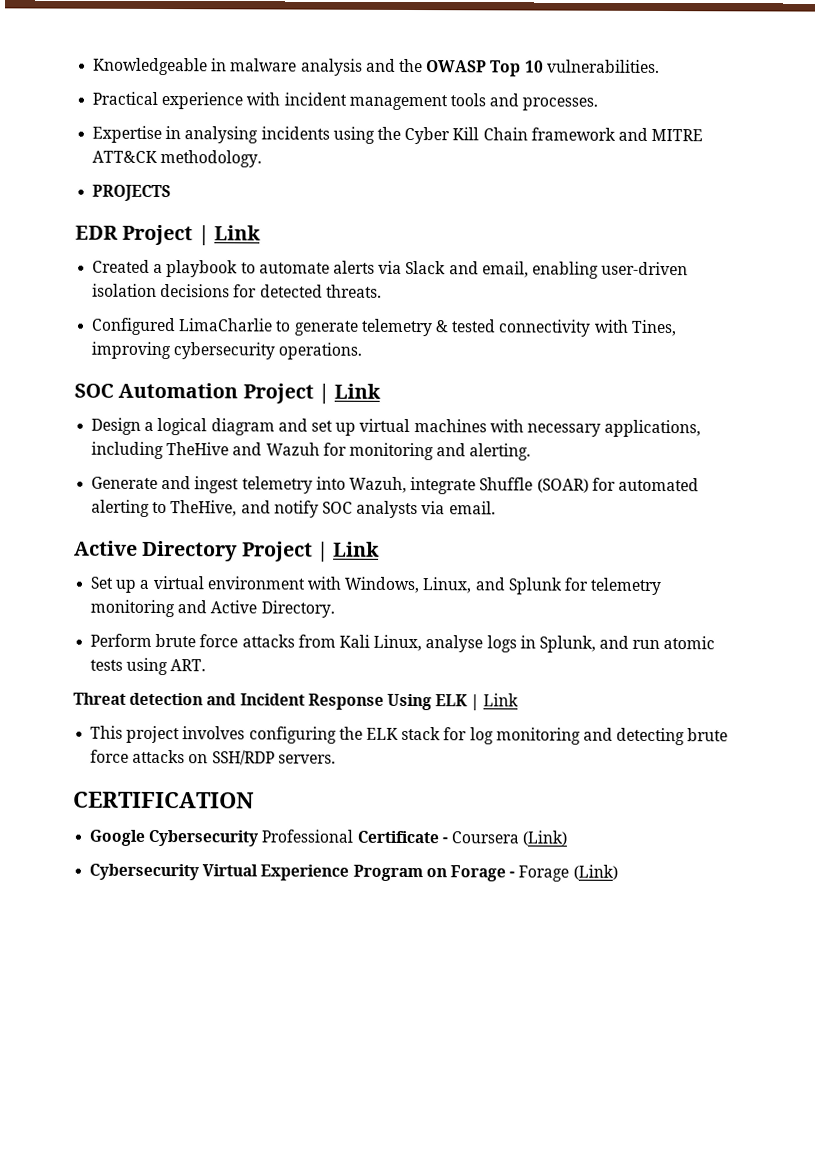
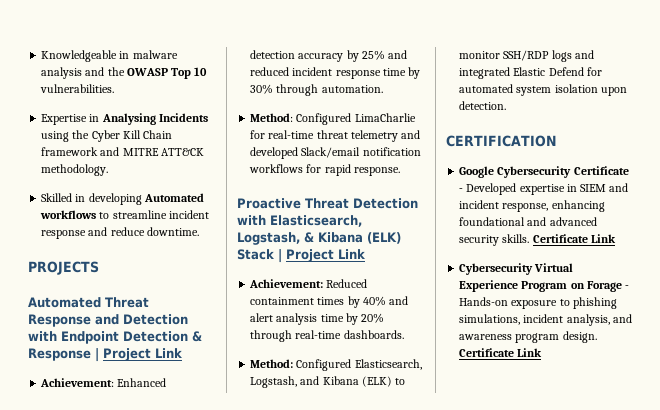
- Practical experience with incident management tools and processes.
- Expertise in analysing incidents using the Cyber Kill Chain framework and MITRE ATT&CK methodology.
+ Expertise in Analysing Incidents using the Cyber Kill Chain framework and MITRE ATT&CK methodology.
+ Skilled in developing Automated workflows to streamline incident response and reduce downtime.
  PROJECTS
- EDR Project | Link
- Created a playbook to automate alerts via Slack and email, enabling user-driven isolation decisions for detected threats.
- Configured LimaCharlie to generate telemetry & tested connectivity with Tines, improving cybersecurity operations.
- SOC Automation Project | Link
- Design a logical diagram and set up virtual machines with necessary applications, including TheHive and Wazuh for monitoring and alerting.
- Generate and ingest telemetry into Wazuh, integrate Shuffle (SOAR) for automated alerting to TheHive, and notify SOC analysts via email.
- Active Directory Project | Link
- Set up a virtual environment with Windows, Linux, and Splunk for telemetry monitoring and Active Directory.
- Perform brute force attacks from Kali Linux, analyse logs in Splunk, and run atomic tests using ART.
- Threat detection and Incident Response Using ELK | Link
- This project involves configuring the ELK stack for log monitoring and detecting brute force attacks on SSH/RDP servers.
+ Automated Threat Response and Detection with Endpoint Detection & Response | Project Link
+ Achievement: Enhanced detection accuracy by 25% and reduced incident response time by 30% through automation.
+ Method: Configured LimaCharlie for real-time threat telemetry and developed Slack/email notification workflows for rapid response.
+ Proactive Threat Detection with Elasticsearch, Logstash, & Kibana (ELK) Stack | Project Link
+ Achievement: Reduced containment times by 40% and alert analysis time by 20% through real-time dashboards.
+ Method: Configured Elasticsearch, Logstash, and Kibana (ELK) to monitor SSH/RDP logs and integrated Elastic Defend for automated system isolation upon detection.
- Google Cybersecurity Professional Certificate - Coursera (Link)
+ Google Cybersecurity Certificate - Developed expertise in SIEM and incident response, enhancing foundational and advanced security skills. Certificate Link
- Cybersecurity Virtual Experience Program on Forage - Forage (Link)
+ Cybersecurity Virtual Experience Program on Forage - Hands-on exposure to phishing simulations, incident analysis, and awareness program design. Certificate Link

